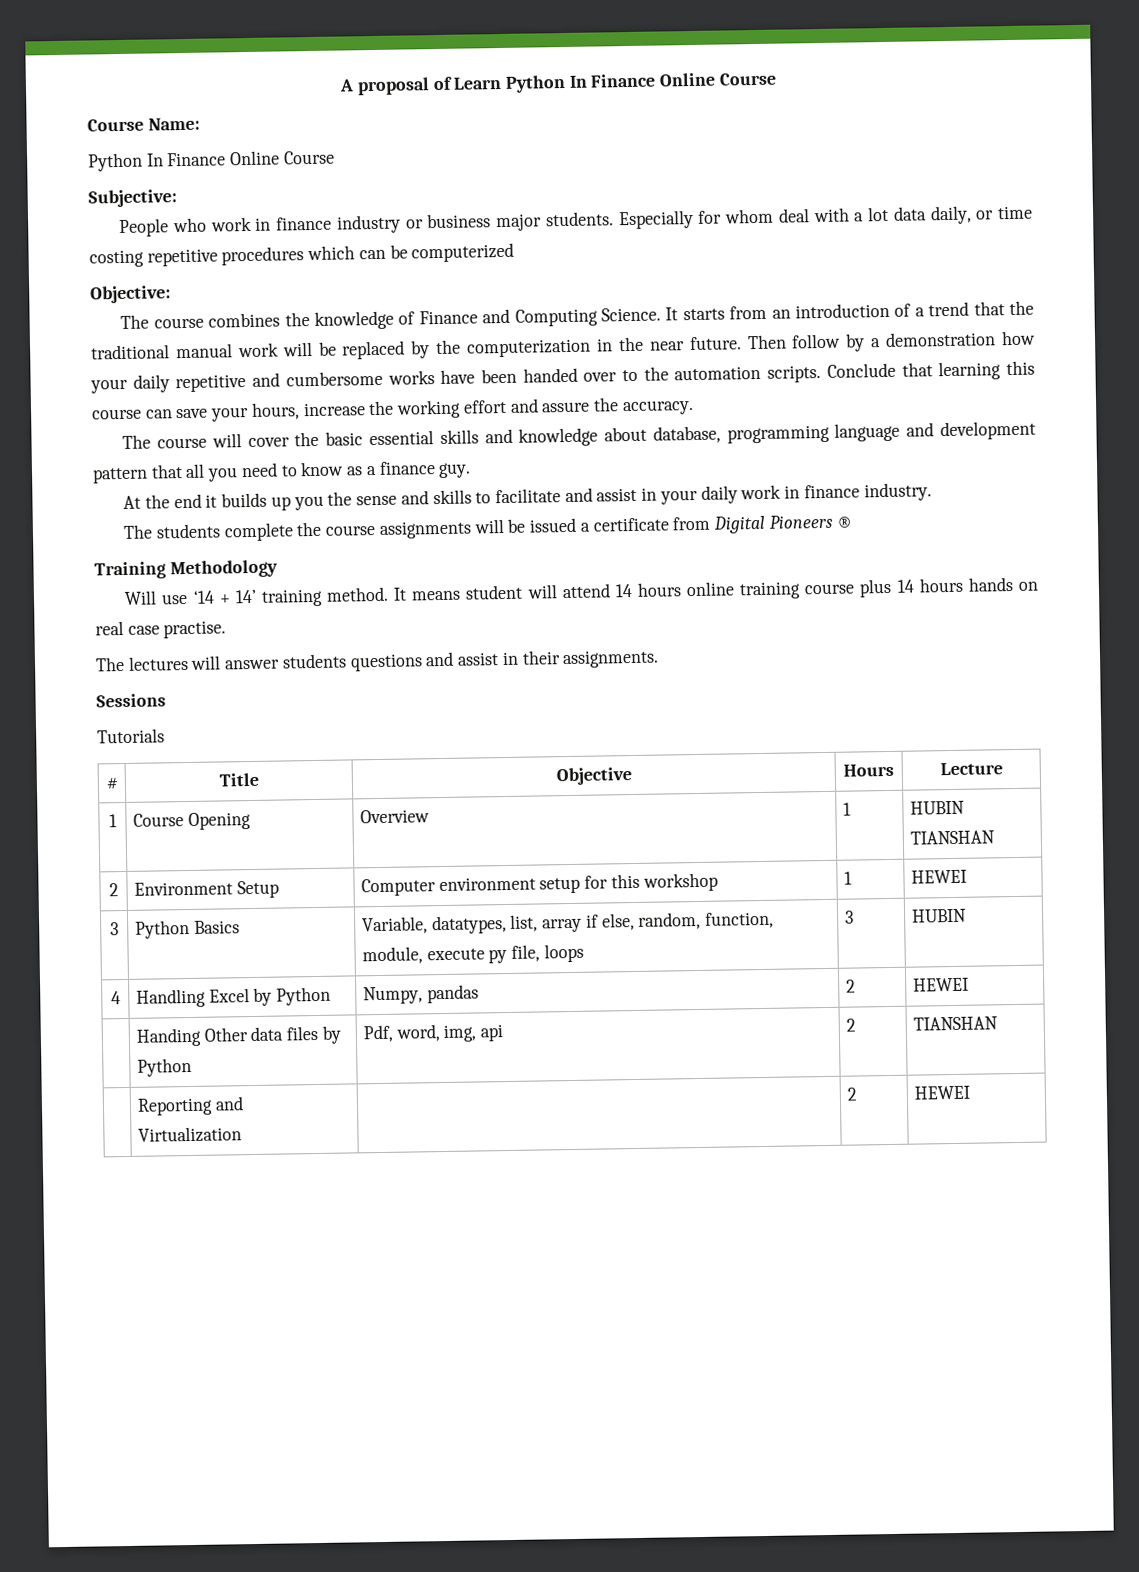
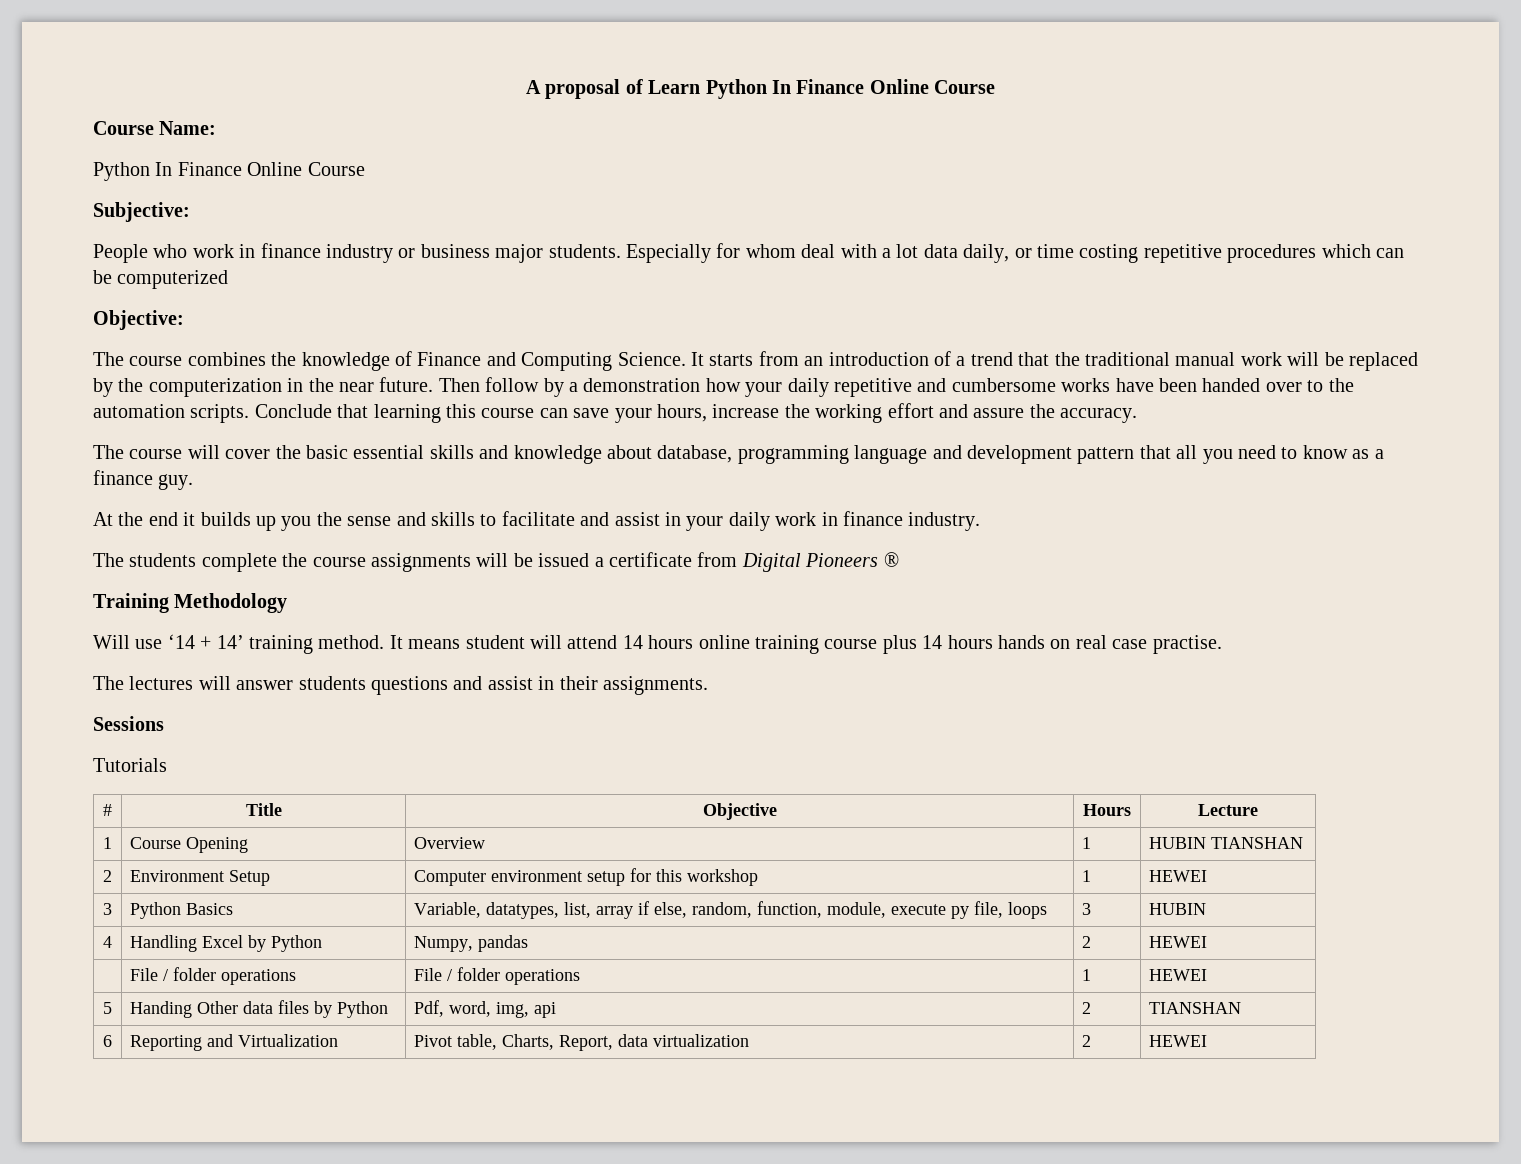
- | Handing Other data files by Python | Pdf, word, img, api | 2 | TIANSHAN
+ | File / folder operations | File / folder operations | 1 | HEWEI
+ 5 | Handing Other data files by Python | Pdf, word, img, api | 2 | TIANSHAN
- | Reporting and Virtualization | | 2 | HEWEI
+ 6 | Reporting and Virtualization | Pivot table, Charts, Report, data virtualization | 2 | HEWEI

